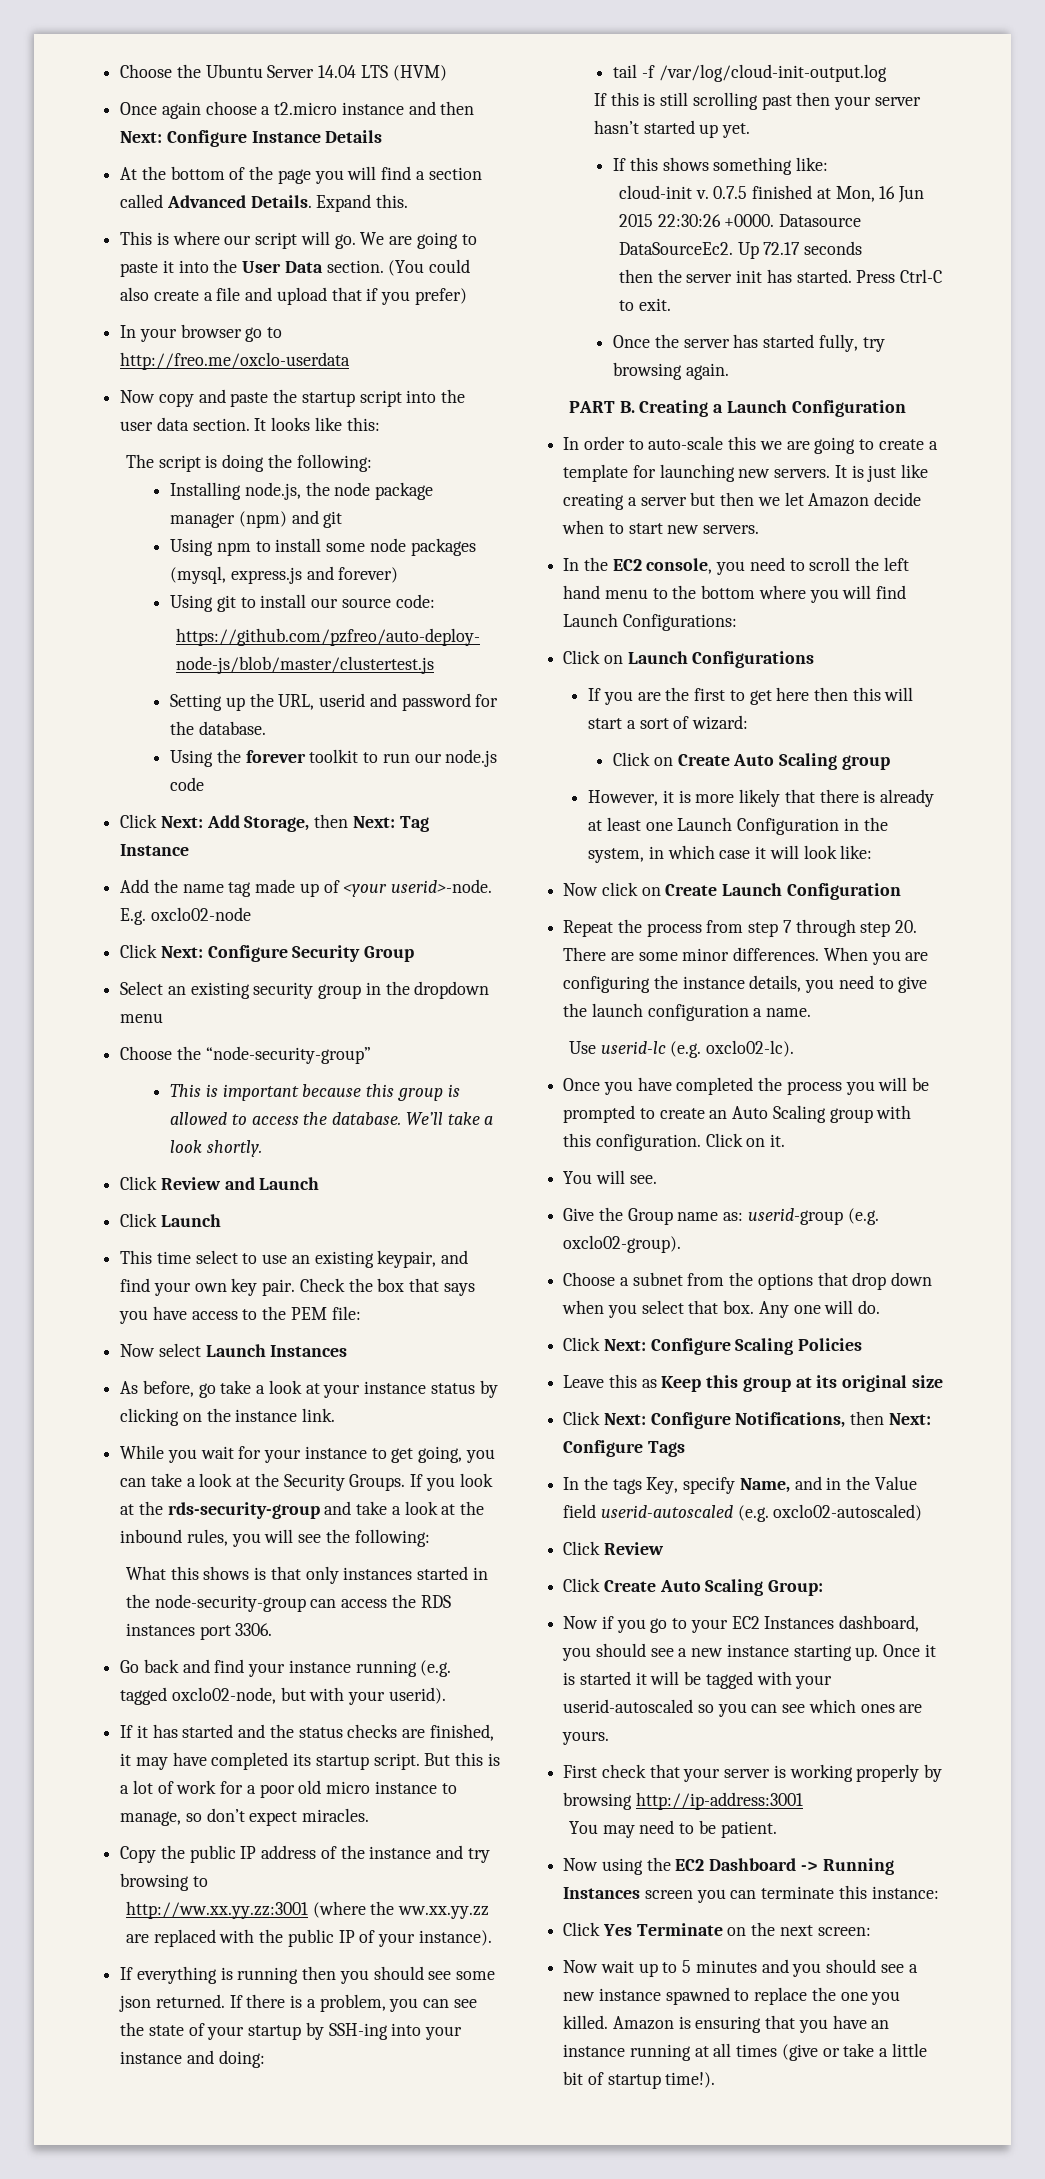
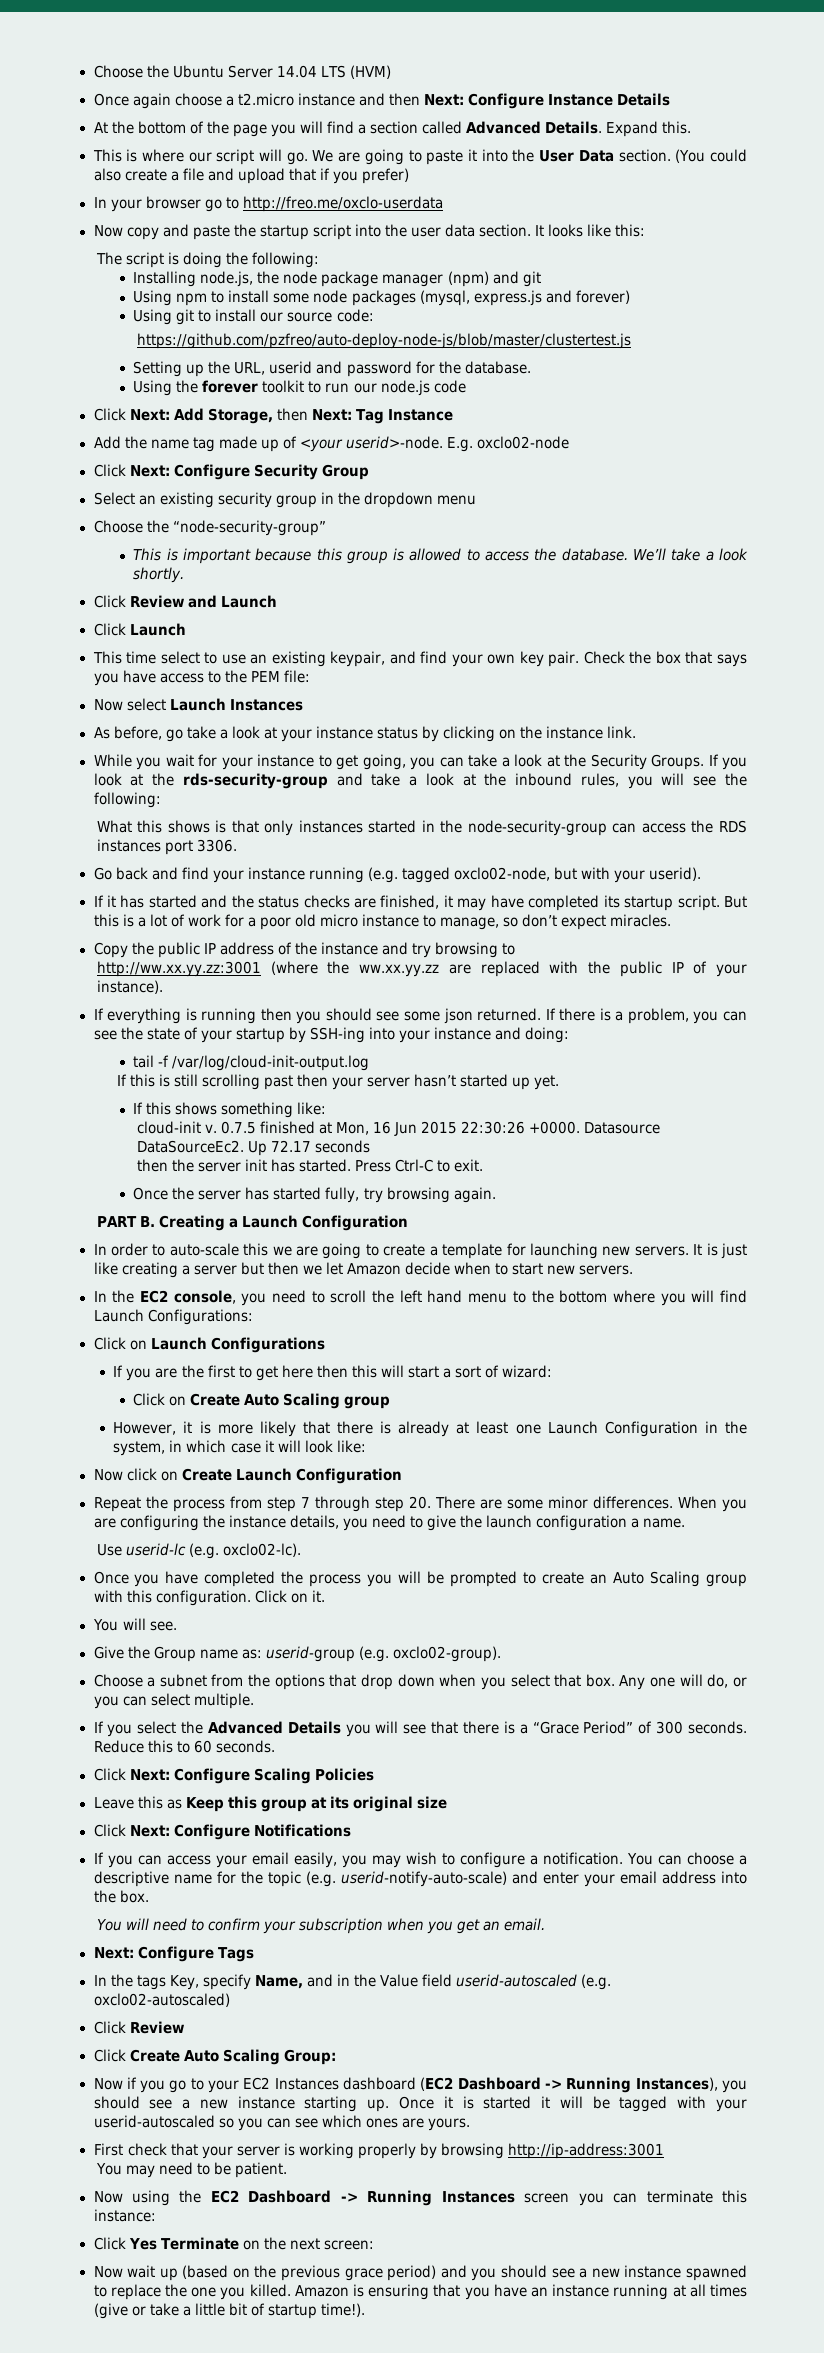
- Any one will do.
+ Any one will do, or you can select multiple.
+ If you select the Advanced Details you will see that there is a “Grace Period” of 300 seconds. Reduce this to 60 seconds.
- Click Next: Configure Notifications, then Next: Configure Tags
+ Click Next: Configure Notifications
+ If you can access your email easily, you may wish to configure a notification. You can choose a descriptive name for the topic (e.g. userid-notify-auto-scale) and enter your email address into the box.
+ You will need to confirm your subscription when you get an email.
+ Next: Configure Tags
- Now if you go to your EC2 Instances dashboard, you should see a new instance starting up.
+ Now if you go to your EC2 Instances dashboard (EC2 Dashboard -> Running Instances), you should see a new instance starting up.
- Now wait up to 5 minutes and you should see a new instance spawned to replace the one you killed.
+ Now wait up (based on the previous grace period) and you should see a new instance spawned to replace the one you killed.

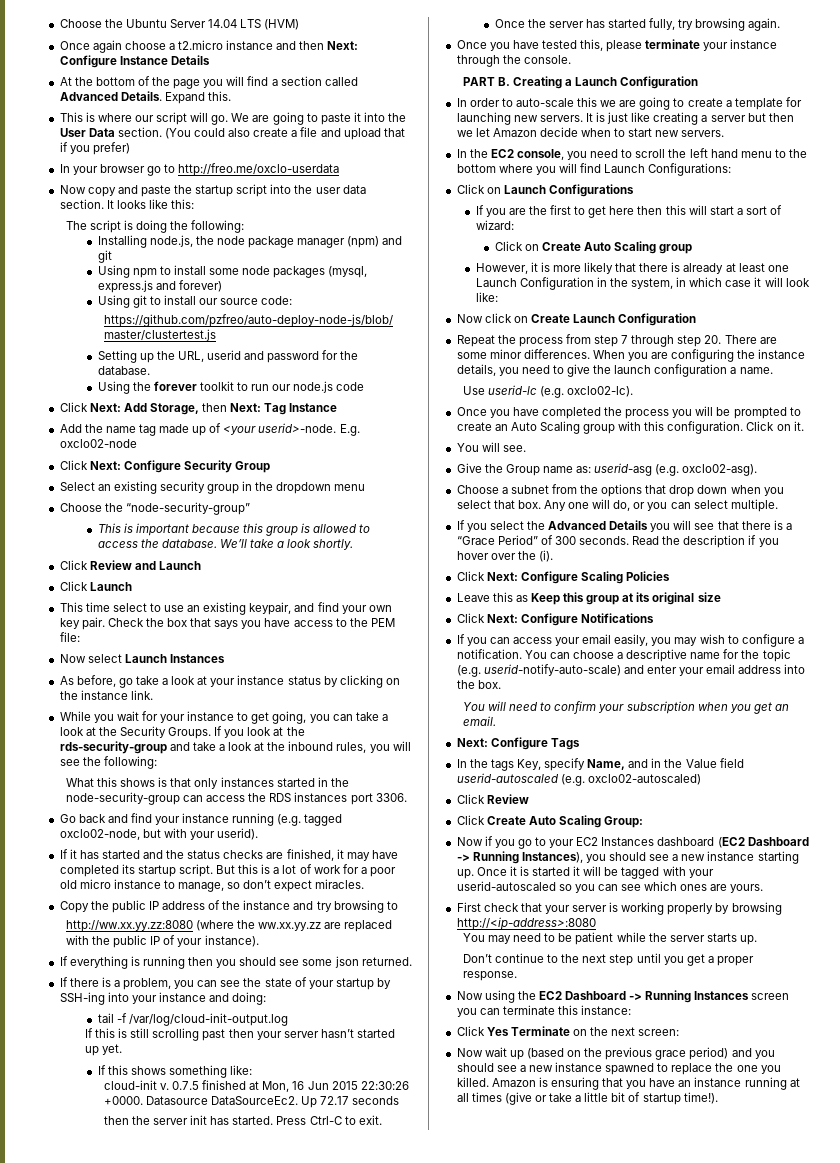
- http://ww.xx.yy.zz:3001 (where the ww.xx.yy.zz are replaced with the public IP of your instance).
+ http://ww.xx.yy.zz:8080 (where the ww.xx.yy.zz are replaced with the public IP of your instance).
- If everything is running then you should see some json returned. If there is a problem, you can see the state of your startup by SSH-ing into your instance and doing:
+ If everything is running then you should see some json returned.
+ If there is a problem, you can see the state of your startup by SSH-ing into your instance and doing:
+ Once you have tested this, please terminate your instance through the console.
- Give the Group name as: userid-group (e.g. oxclo02-group).
+ Give the Group name as: userid-asg (e.g. oxclo02-asg).
- Reduce this to 60 seconds.
+ Read the description if you hover over the (i).
- First check that your server is working properly by browsing http://ip-address:3001
+ First check that your server is working properly by browsing http://<ip-address>:8080
- You may need to be patient.
+ You may need to be patient while the server starts up.
+ Don’t continue to the next step until you get a proper response.

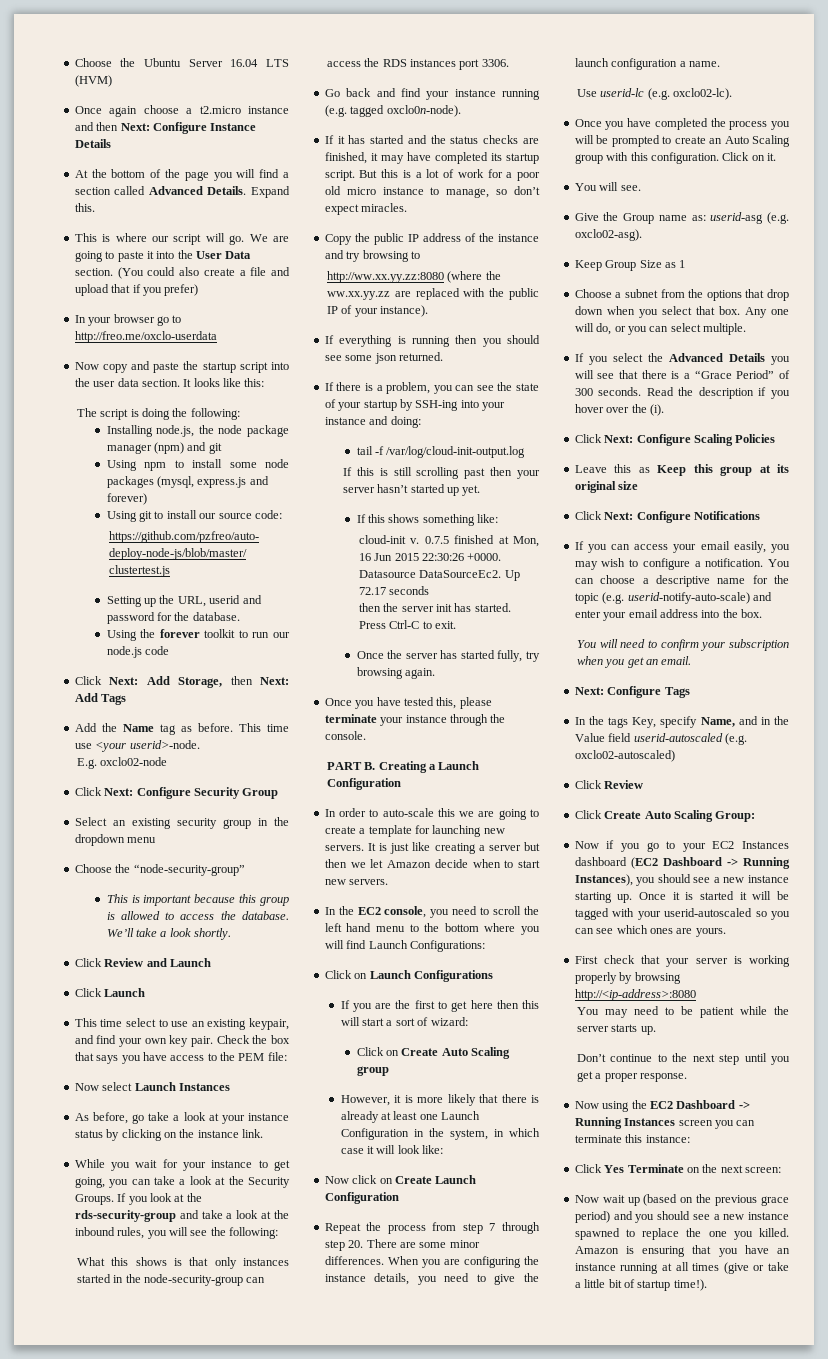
- Choose the Ubuntu Server 14.04 LTS (HVM)
+ Choose the Ubuntu Server 16.04 LTS (HVM)
- Click Next: Add Storage, then Next: Tag Instance
+ Click Next: Add Storage, then Next: Add Tags
- Add the name tag made up of <your userid>-node. E.g. oxclo02-node
+ Add the Name tag as before. This time use <your userid>-node.
+ E.g. oxclo02-node
- Go back and find your instance running (e.g. tagged oxclo02-node, but with your userid).
+ Go back and find your instance running (e.g. tagged oxclo0n-node).
+ Keep Group Size as 1

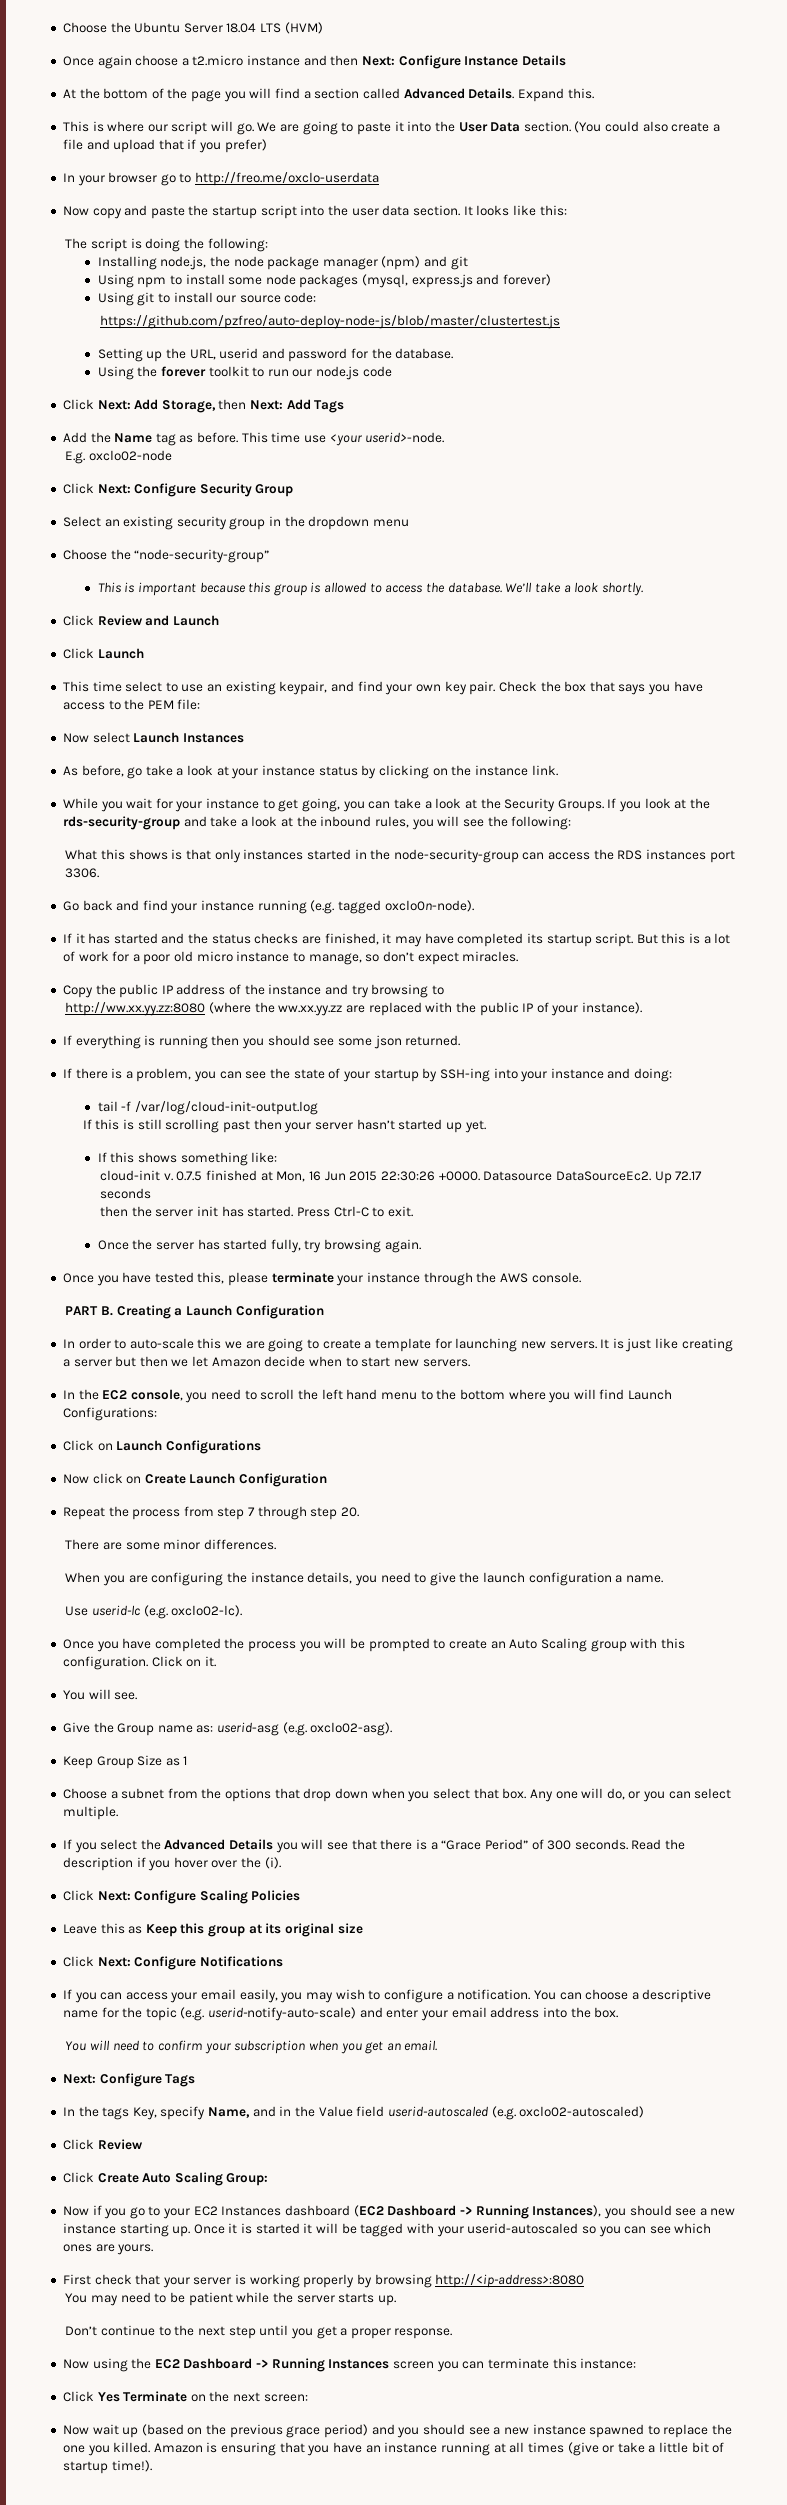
- Choose the Ubuntu Server 16.04 LTS (HVM)
+ Choose the Ubuntu Server 18.04 LTS (HVM)
- Once you have tested this, please terminate your instance through the console.
+ Once you have tested this, please terminate your instance through the AWS console.
- If you are the first to get here then this will start a sort of wizard:
- Click on Create Auto Scaling group
- However, it is more likely that there is already at least one Launch Configuration in the system, in which case it will look like:
- Repeat the process from step 7 through step 20. There are some minor differences. When you are configuring the instance details, you need to give the launch configuration a name.
+ Repeat the process from step 7 through step 20.
+ There are some minor differences.
+ When you are configuring the instance details, you need to give the launch configuration a name.

